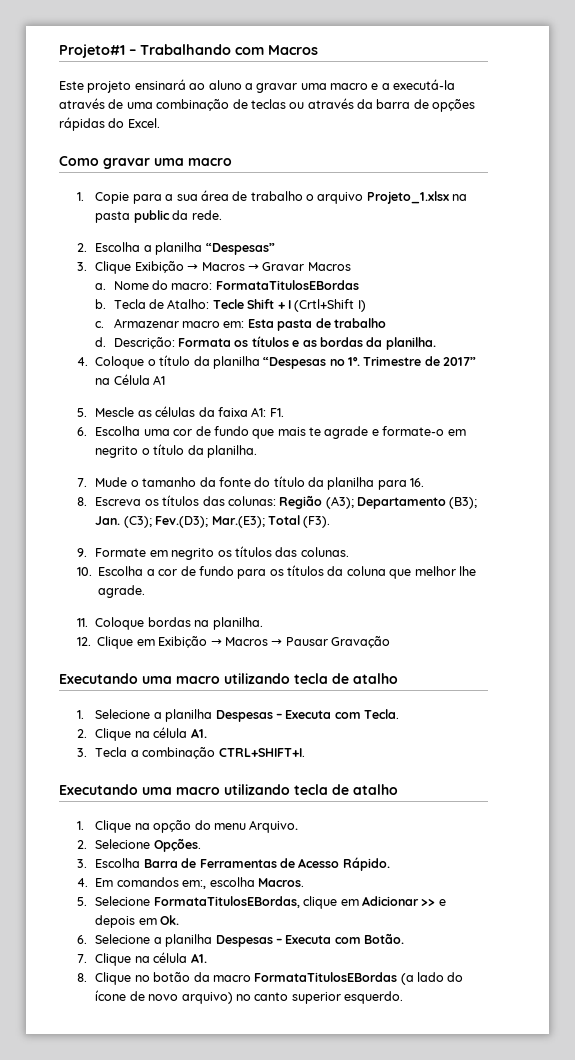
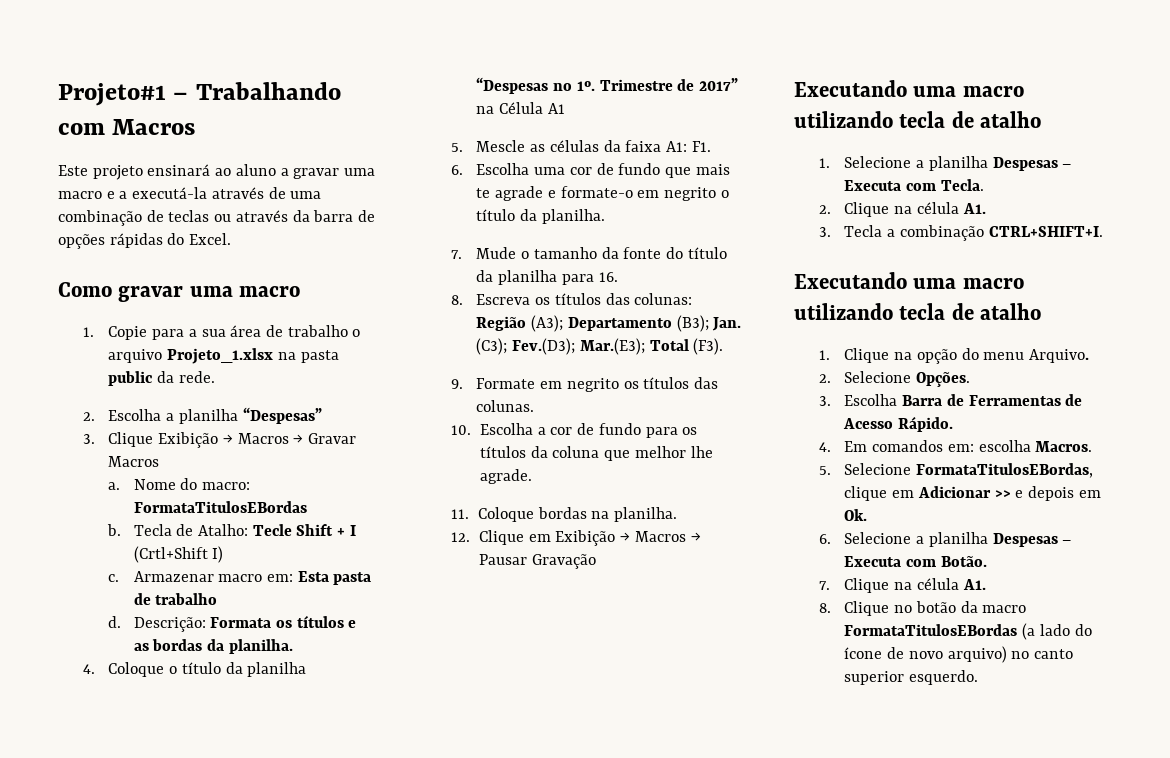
- 4. Em comandos em:, escolha Macros.
+ 4. Em comandos em: escolha Macros.

